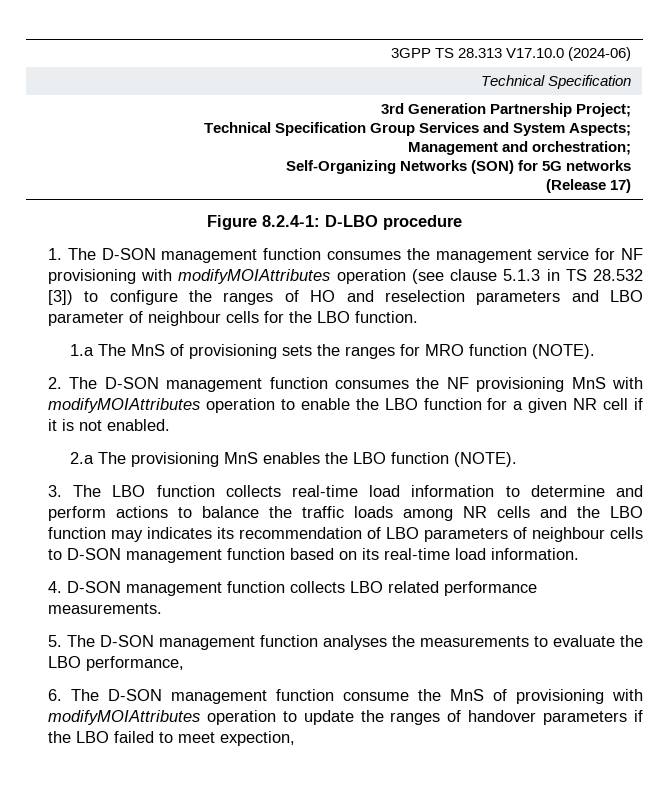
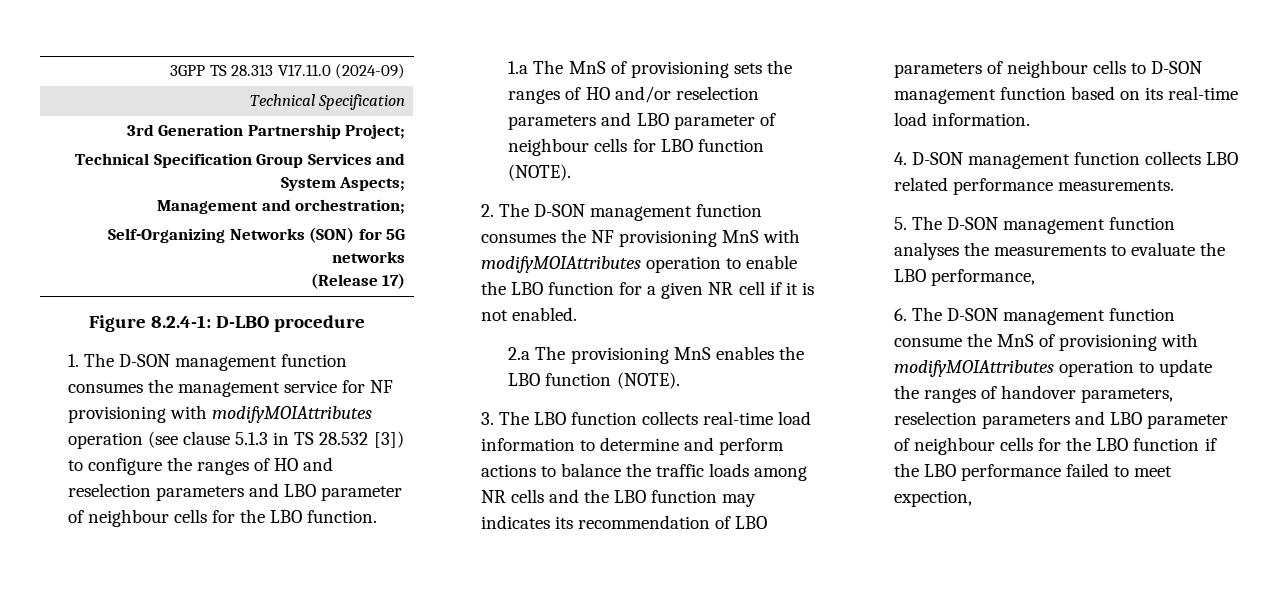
- 3GPP TS 28.313 V17.10.0 (2024-06)
+ 3GPP TS 28.313 V17.11.0 (2024-09)
- 1.a The MnS of provisioning sets the ranges for MRO function (NOTE).
+ 1.a The MnS of provisioning sets the ranges of HO and/or reselection parameters and LBO parameter of neighbour cells for LBO function (NOTE).
- 6. The D-SON management function consume the MnS of provisioning with modifyMOIAttributes operation to update the ranges of handover parameters if the LBO failed to meet expection,
+ 6. The D-SON management function consume the MnS of provisioning with modifyMOIAttributes operation to update the ranges of handover parameters, reselection parameters and LBO parameter of neighbour cells for the LBO function if the LBO performance failed to meet expection,

